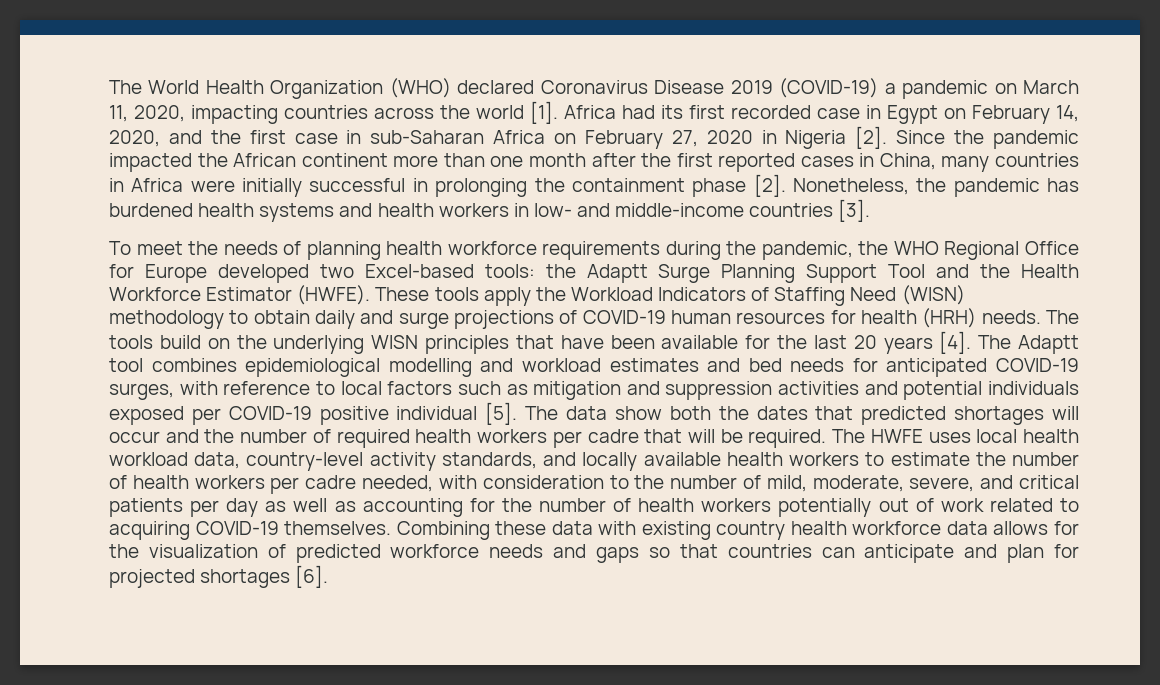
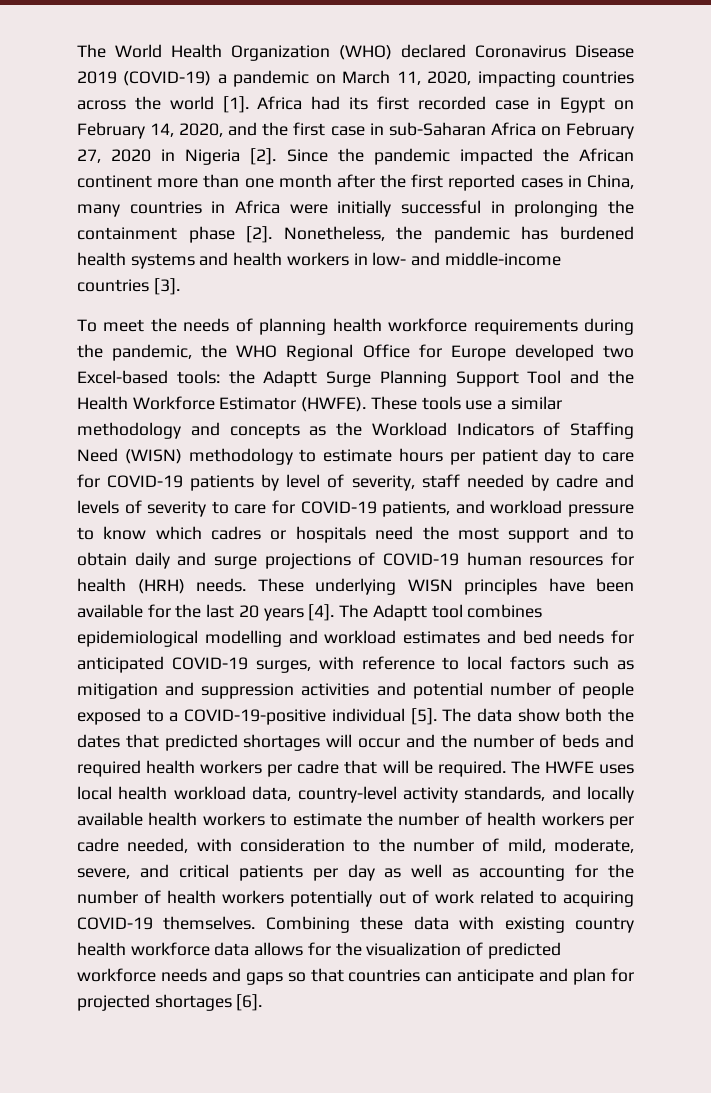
- These tools apply the Workload Indicators of Staffing Need (WISN) methodology to obtain daily and surge projections of COVID-19 human resources for health (HRH) needs.
+ These tools use a similar methodology and concepts as the Workload Indicators of Staffing Need (WISN) methodology to estimate hours per patient day to care for COVID-19 patients by level of severity, staff needed by cadre and levels of severity to care for COVID-19 patients, and workload pressure to know which cadres or hospitals need the most support and to obtain daily and surge projections of COVID-19 human resources for health (HRH) needs.
- The tools build on the underlying WISN principles that have been available for the last 20 years [4].
+ These underlying WISN principles have been available for the last 20 years [4].
- The Adaptt tool combines epidemiological modelling and workload estimates and bed needs for anticipated COVID-19 surges, with reference to local factors such as mitigation and suppression activities and potential individuals exposed per COVID-19 positive individual [5].
+ The Adaptt tool combines epidemiological modelling and workload estimates and bed needs for anticipated COVID-19 surges, with reference to local factors such as mitigation and suppression activities and potential number of people exposed to a COVID-19-positive individual [5].
- The data show both the dates that predicted shortages will occur and the number of required health workers per cadre that will be required.
+ The data show both the dates that predicted shortages will occur and the number of beds and required health workers per cadre that will be required.

